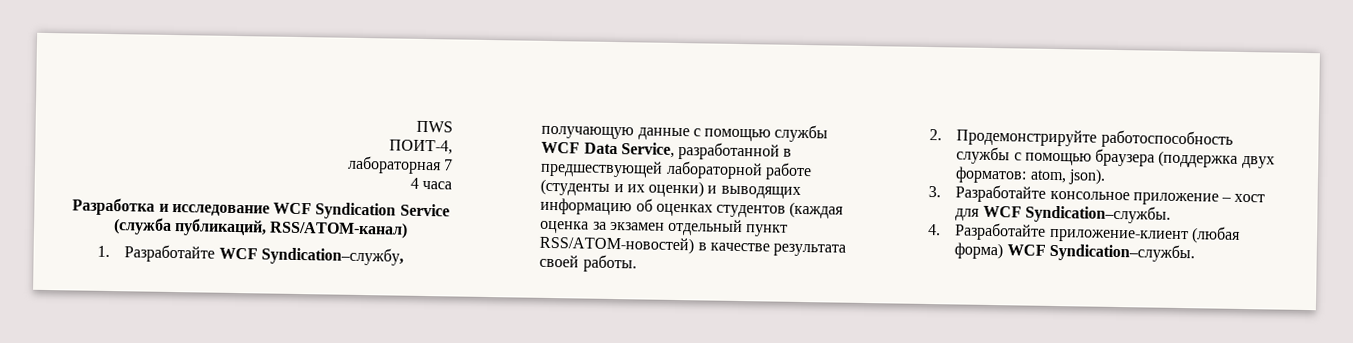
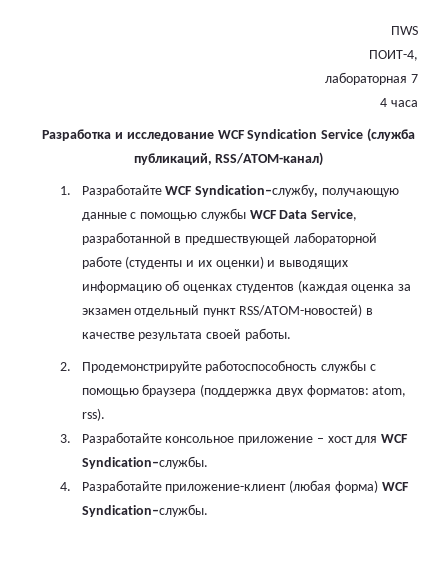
- 2. Продемонстрируйте работоспособность службы с помощью браузера (поддержка двух форматов: atom, json).
+ 2. Продемонстрируйте работоспособность службы с помощью браузера (поддержка двух форматов: atom, rss).

